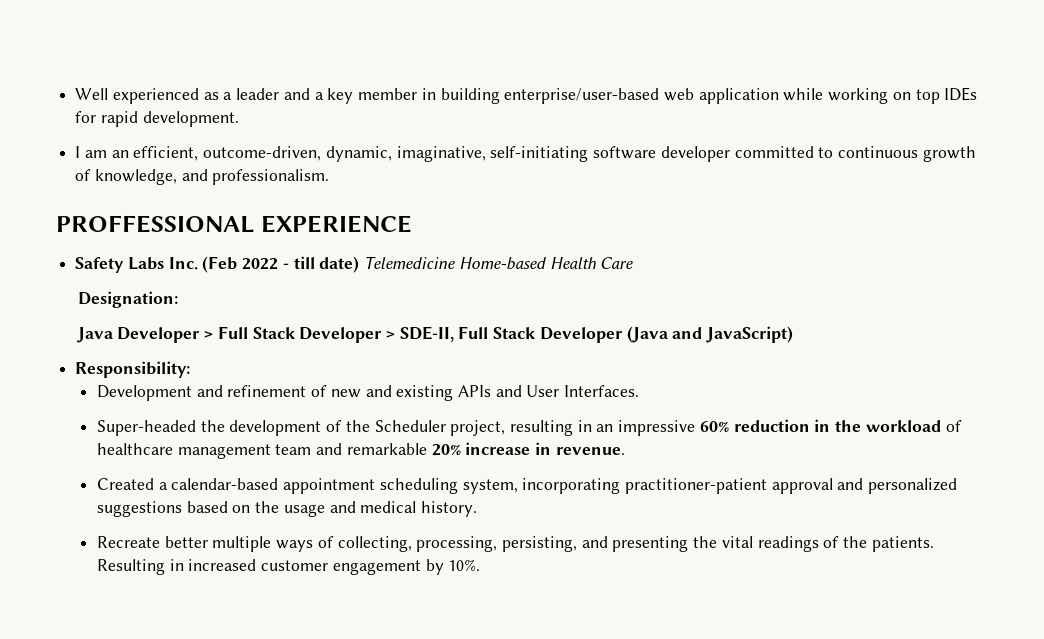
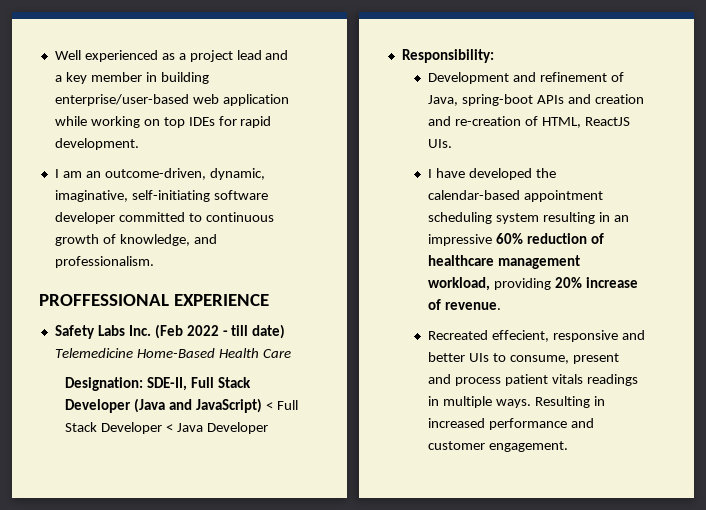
- Well experienced as a leader and a key member in building enterprise/user-based web application while working on top IDEs for rapid development.
+ Well experienced as a project lead and a key member in building enterprise/user-based web application while working on top IDEs for rapid development.
- I am an efficient, outcome-driven, dynamic, imaginative, self-initiating software developer committed to continuous growth of knowledge, and professionalism.
+ I am an outcome-driven, dynamic, imaginative, self-initiating software developer committed to continuous growth of knowledge, and professionalism.
- Safety Labs Inc. (Feb 2022 - till date) Telemedicine Home-based Health Care
+ Safety Labs Inc. (Feb 2022 - till date) Telemedicine Home-Based Health Care
- Designation:
- Java Developer > Full Stack Developer > SDE-II, Full Stack Developer (Java and JavaScript)
+ Designation: SDE-II, Full Stack Developer (Java and JavaScript) < Full Stack Developer < Java Developer
- Development and refinement of new and existing APIs and User Interfaces.
- Super-headed the development of the Scheduler project, resulting in an impressive 60% reduction in the workload of healthcare management team and remarkable 20% increase in revenue.
+ Development and refinement of Java, spring-boot APIs and creation and re-creation of HTML, ReactJS UIs.
+ I have developed the calendar-based appointment scheduling system resulting in an impressive 60% reduction of healthcare management workload, providing 20% increase of revenue.
- Created a calendar-based appointment scheduling system, incorporating practitioner-patient approval and personalized suggestions based on the usage and medical history.
- Recreate better multiple ways of collecting, processing, persisting, and presenting the vital readings of the patients. Resulting in increased customer engagement by 10%.
+ Recreated effecient, responsive and better UIs to consume, present and process patient vitals readings in multiple ways. Resulting in increased performance and customer engagement.

